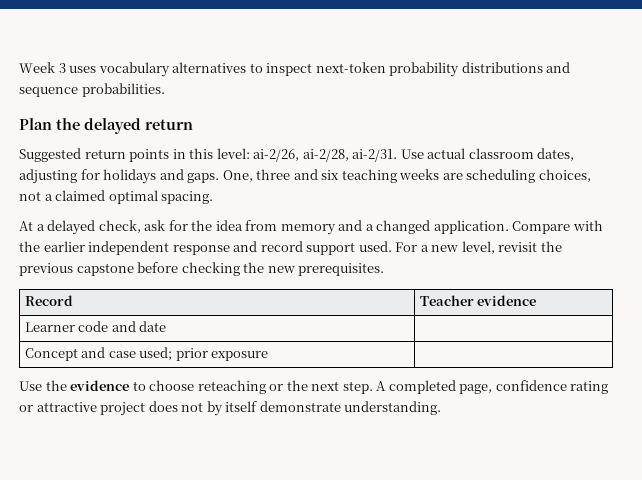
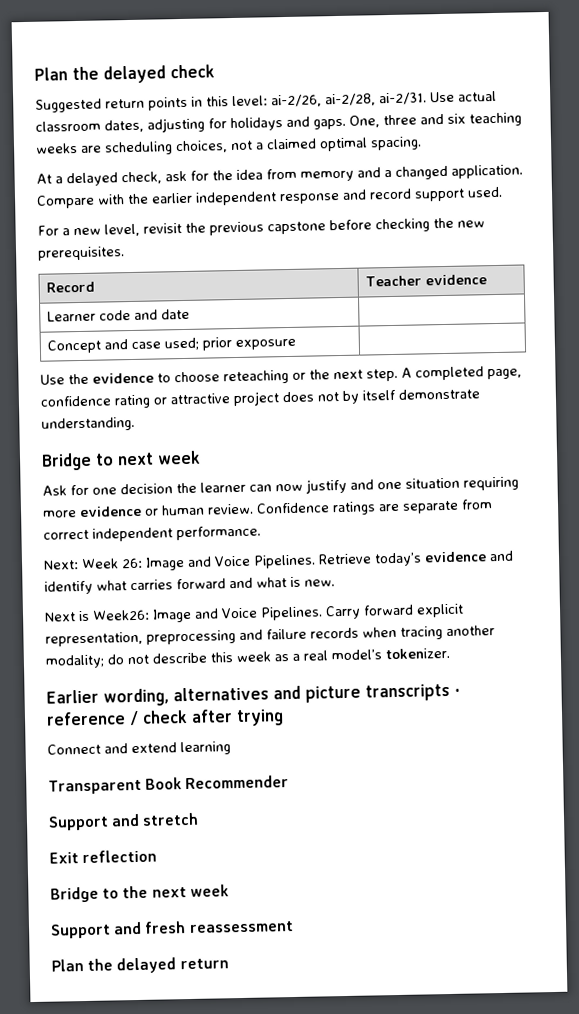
- Week 3 uses vocabulary alternatives to inspect next-token probability distributions and sequence probabilities.
- Plan the delayed return
+ Plan the delayed check
- Compare with the earlier independent response and record support used. For a new level, revisit the previous capstone before checking the new prerequisites.
+ Compare with the earlier independent response and record support used.
+ For a new level, revisit the previous capstone before checking the new prerequisites.
+ Bridge to next week
+ Ask for one decision the learner can now justify and one situation requiring more evidence or human review. Confidence ratings are separate from correct independent performance.
+ Next: Week 26: Image and Voice Pipelines. Retrieve today’s evidence and identify what carries forward and what is new.
+ Next is Week26: Image and Voice Pipelines. Carry forward explicit representation, preprocessing and failure records when tracing another modality; do not describe this week as a real model’s tokenizer.
+ Earlier wording, alternatives and picture transcripts · reference / check after trying
+ Connect and extend learning
+ Transparent Book Recommender
+ Support and stretch
+ Exit reflection
+ Bridge to the next week
+ Support and fresh reassessment
+ Plan the delayed return

